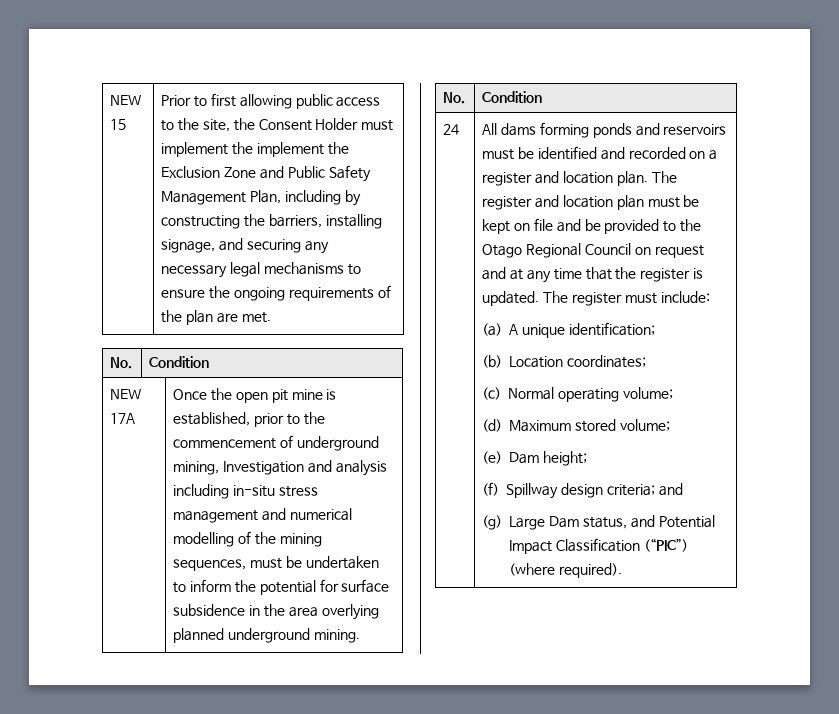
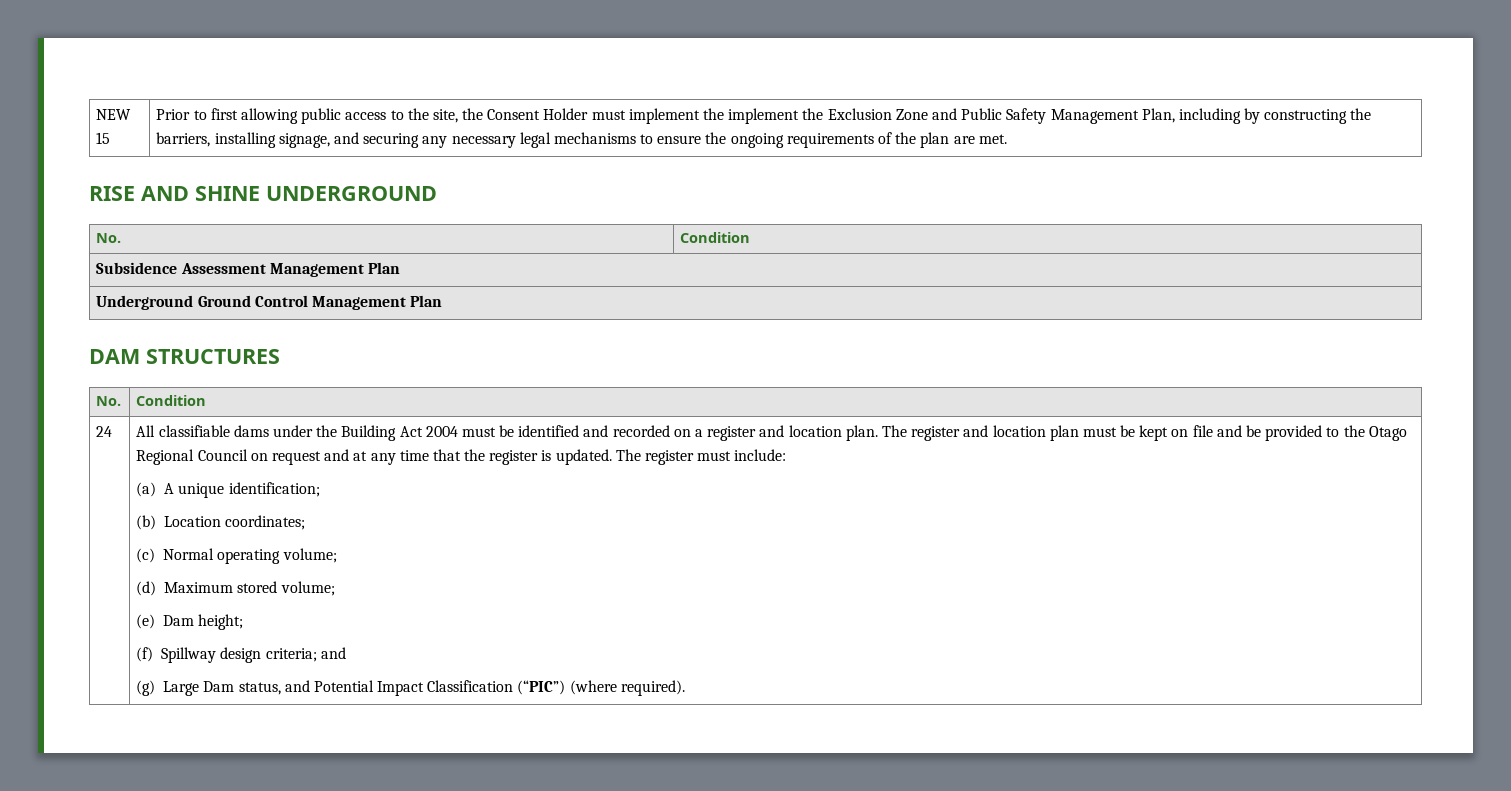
  Prior to first allowing public access to the site, the Consent Holder must implement the implement the Exclusion Zone and Public Safety Management Plan, including by constructing the barriers, installing signage, and securing any necessary legal mechanisms to ensure the ongoing requirements of the plan are met.
+ RISE AND SHINE UNDERGROUND
  No. | Condition
- NEW 17A | Once the open pit mine is established, prior to the commencement of underground mining, Investigation and analysis including in-situ stress management and numerical modelling of the mining sequences, must be undertaken to inform the potential for surface subsidence in the area overlying planned underground mining.
+ Subsidence Assessment Management Plan
+ Underground Ground Control Management Plan
+ DAM STRUCTURES
  No. | Condition
- 24 | All dams forming ponds and reservoirs must be identified and recorded on a register and location plan.
+ 24 | All classifiable dams under the Building Act 2004 must be identified and recorded on a register and location plan.

